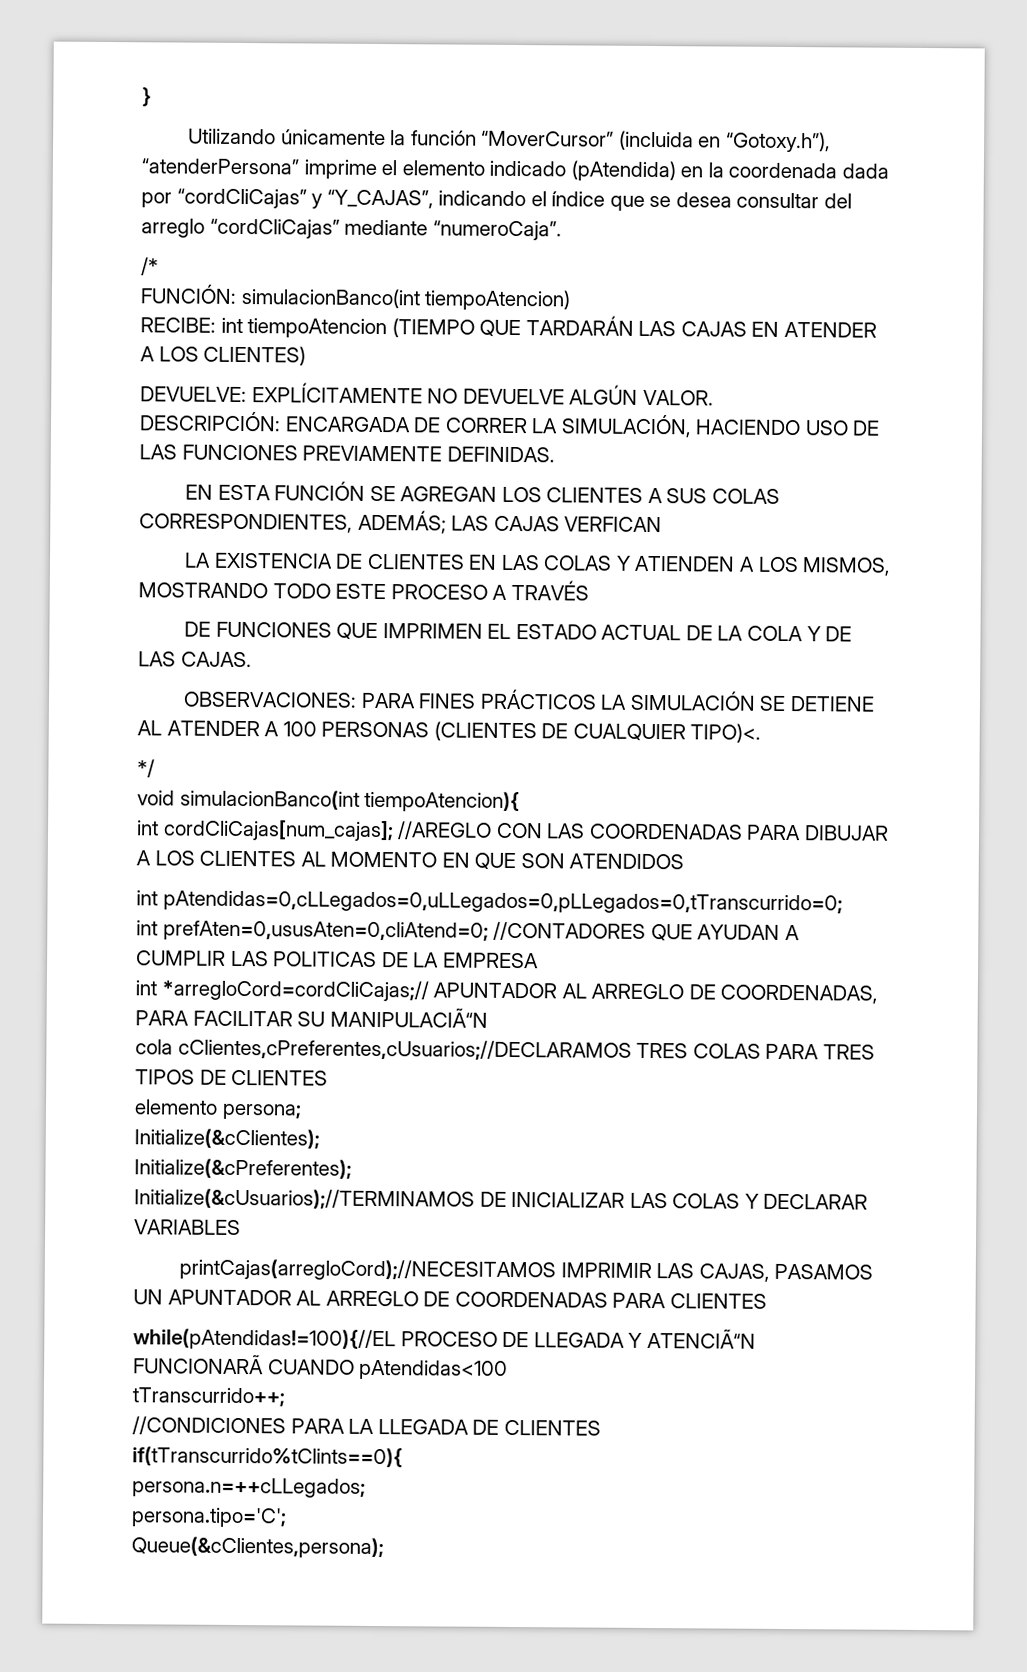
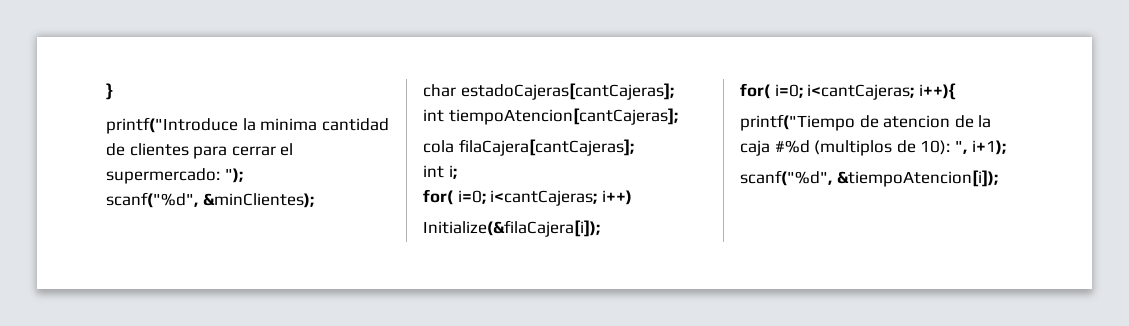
- Utilizando únicamente la función “MoverCursor” (incluida en “Gotoxy.h”), “atenderPersona” imprime el elemento indicado (pAtendida) en la coordenada dada por “cordCliCajas” y “Y_CAJAS”, indicando el índice que se desea consultar del arreglo “cordCliCajas” mediante “numeroCaja”.
- /*
- FUNCIÓN: simulacionBanco(int tiempoAtencion)
- RECIBE: int tiempoAtencion (TIEMPO QUE TARDARÁN LAS CAJAS EN ATENDER A LOS CLIENTES)
- DEVUELVE: EXPLÍCITAMENTE NO DEVUELVE ALGÚN VALOR.
- DESCRIPCIÓN: ENCARGADA DE CORRER LA SIMULACIÓN, HACIENDO USO DE LAS FUNCIONES PREVIAMENTE DEFINIDAS.
- EN ESTA FUNCIÓN SE AGREGAN LOS CLIENTES A SUS COLAS CORRESPONDIENTES, ADEMÁS; LAS CAJAS VERFICAN
- LA EXISTENCIA DE CLIENTES EN LAS COLAS Y ATIENDEN A LOS MISMOS, MOSTRANDO TODO ESTE PROCESO A TRAVÉS
- DE FUNCIONES QUE IMPRIMEN EL ESTADO ACTUAL DE LA COLA Y DE LAS CAJAS.
- OBSERVACIONES: PARA FINES PRÁCTICOS LA SIMULACIÓN SE DETIENE AL ATENDER A 100 PERSONAS (CLIENTES DE CUALQUIER TIPO)<.
- */
- void simulacionBanco(int tiempoAtencion){
- int cordCliCajas[num_cajas]; //AREGLO CON LAS COORDENADAS PARA DIBUJAR A LOS CLIENTES AL MOMENTO EN QUE SON ATENDIDOS
- int pAtendidas=0,cLLegados=0,uLLegados=0,pLLegados=0,tTranscurrido=0;
- int prefAten=0,ususAten=0,cliAtend=0; //CONTADORES QUE AYUDAN A CUMPLIR LAS POLITICAS DE LA EMPRESA
- int *arregloCord=cordCliCajas;// APUNTADOR AL ARREGLO DE COORDENADAS, PARA FACILITAR SU MANIPULACIÃ“N
- cola cClientes,cPreferentes,cUsuarios;//DECLARAMOS TRES COLAS PARA TRES TIPOS DE CLIENTES
- elemento persona;
- Initialize(&cClientes);
- Initialize(&cPreferentes);
- Initialize(&cUsuarios);//TERMINAMOS DE INICIALIZAR LAS COLAS Y DECLARAR VARIABLES
- printCajas(arregloCord);//NECESITAMOS IMPRIMIR LAS CAJAS, PASAMOS UN APUNTADOR AL ARREGLO DE COORDENADAS PARA CLIENTES
- while(pAtendidas!=100){//EL PROCESO DE LLEGADA Y ATENCIÃ“N FUNCIONARÃ CUANDO pAtendidas<100
- tTranscurrido++;
- //CONDICIONES PARA LA LLEGADA DE CLIENTES
- if(tTranscurrido%tClints==0){
- persona.n=++cLLegados;
- persona.tipo='C';
- Queue(&cClientes,persona);
+ printf("Introduce la minima cantidad de clientes para cerrar el supermercado: ");
+ scanf("%d", &minClientes);
+ char estadoCajeras[cantCajeras];
+ int tiempoAtencion[cantCajeras];
+ cola filaCajera[cantCajeras];
+ int i;
+ for( i=0; i<cantCajeras; i++)
+ Initialize(&filaCajera[i]);
+ for( i=0; i<cantCajeras; i++){
+ printf("Tiempo de atencion de la caja #%d (multiplos de 10): ", i+1);
+ scanf("%d", &tiempoAtencion[i]);

